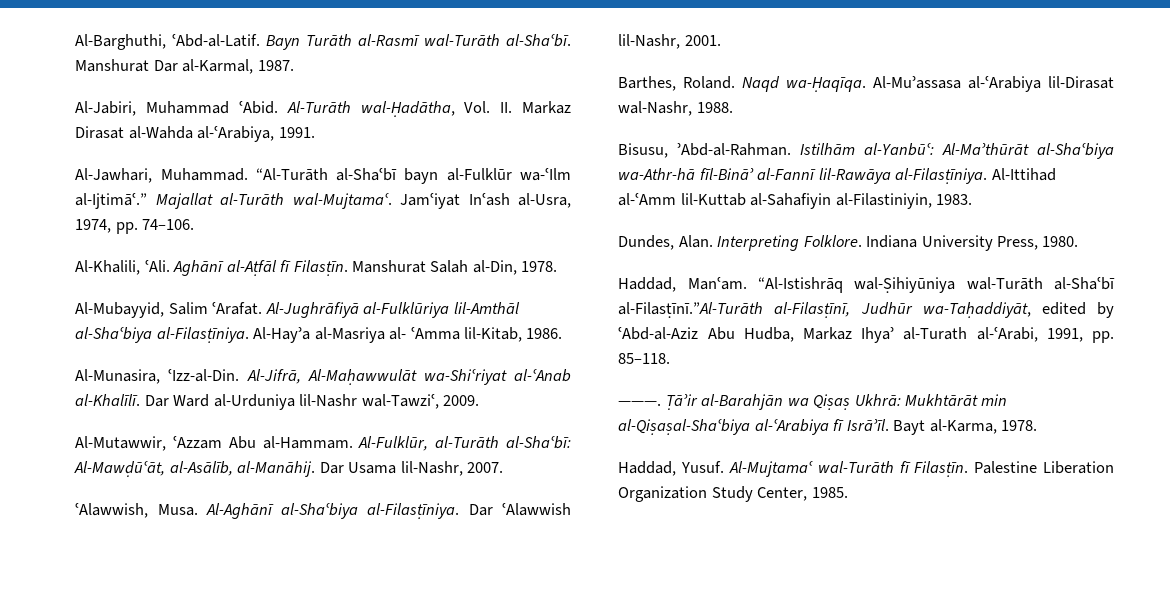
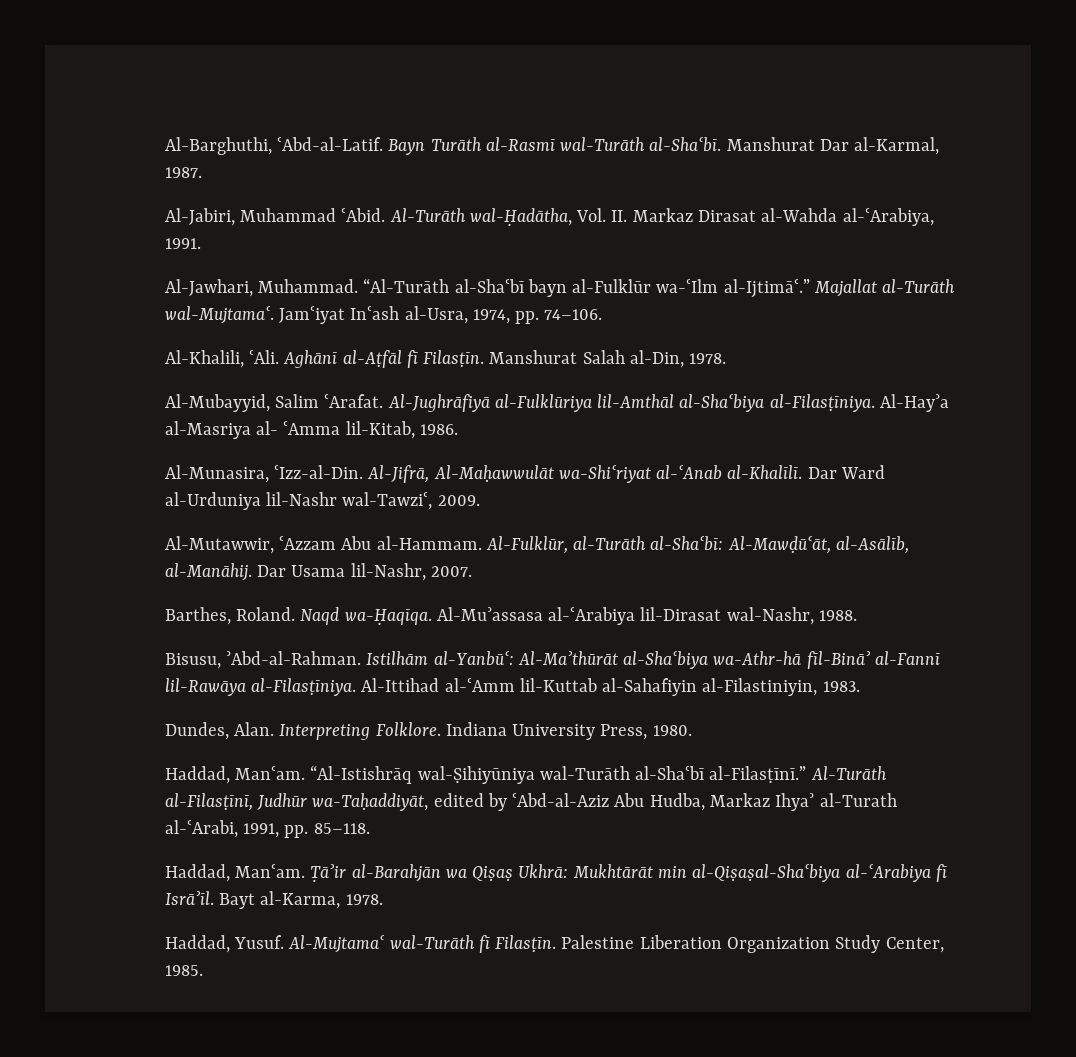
- ʿAlawwish, Musa. Al-Aghānī al-Shaʿbiya al-Filasṭīniya. Dar ʿAlawwish lil-Nashr, 2001.
- “Al-Istishrāq wal-Ṣihiyūniya wal-Turāth al-Shaʿbī al-Filasṭīnī.”Al-Turāth al-Filasṭīnī, Judhūr wa-Taḥaddiyāt, edited by ʿAbd-al-Aziz Abu Hudba, Markaz Ihyaʾ al-Turath al-ʿArabi, 1991, pp. 85–118.
- ———.
+ “Al-Istishrāq wal-Ṣihiyūniya wal-Turāth al-Shaʿbī al-Filasṭīnī.” Al-Turāth al-Filasṭīnī, Judhūr wa-Taḥaddiyāt, edited by ʿAbd-al-Aziz Abu Hudba, Markaz Ihyaʾ al-Turath al-ʿArabi, 1991, pp. 85–118.
+ Haddad, Manʿam.

